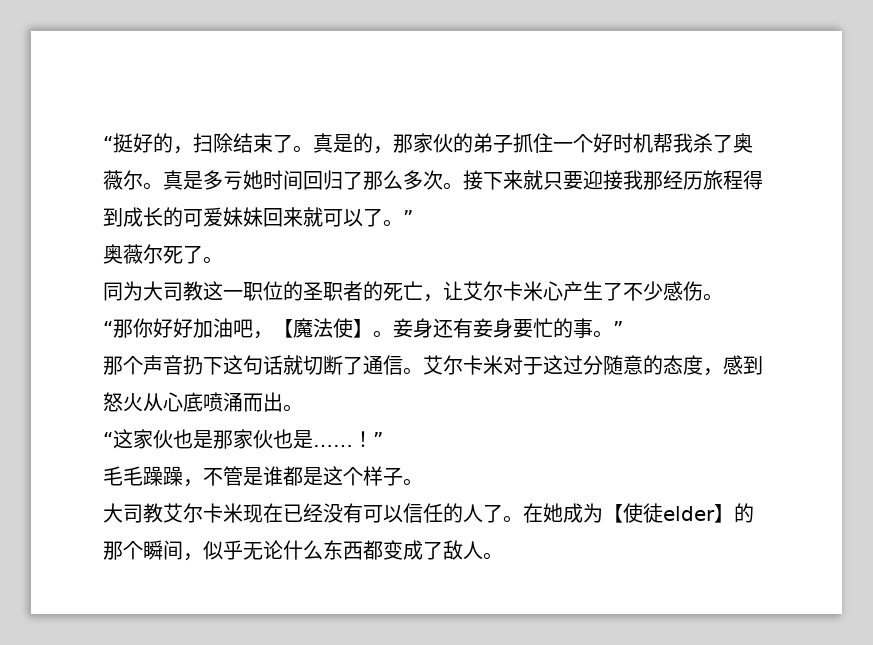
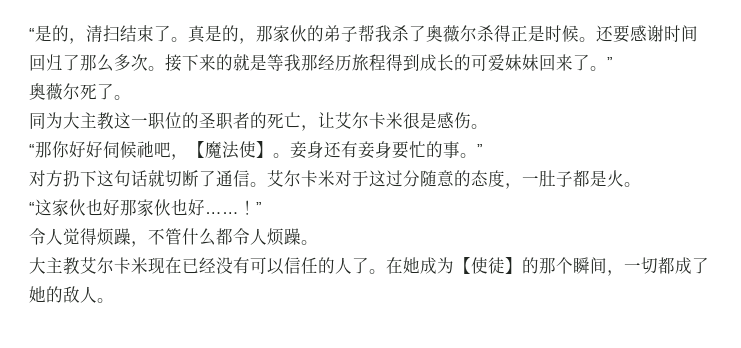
- “挺好的，扫除结束了。
+ “是的，清扫结束了。
- 真是的，那家伙的弟子抓住一个好时机帮我杀了奥薇尔。真是多亏她时间回归了那么多次。
+ 真是的，那家伙的弟子帮我杀了奥薇尔杀得正是时候。还要感谢时间回归了那么多次。
- 接下来就只要迎接我那经历旅程得到成长的可爱妹妹回来就可以了。”
+ 接下来的就是等我那经历旅程得到成长的可爱妹妹回来了。”
- 同为大司教这一职位的圣职者的死亡，让艾尔卡米心产生了不少感伤。
+ 同为大主教这一职位的圣职者的死亡，让艾尔卡米很是感伤。
- “那你好好加油吧，【魔法使】。
+ “那你好好伺候祂吧，【魔法使】。
- 那个声音扔下这句话就切断了通信。
+ 对方扔下这句话就切断了通信。
- 艾尔卡米对于这过分随意的态度，感到怒火从心底喷涌而出。
+ 艾尔卡米对于这过分随意的态度，一肚子都是火。
- “这家伙也是那家伙也是……
+ “这家伙也好那家伙也好……
- 毛毛躁躁，不管是谁都是这个样子。
+ 令人觉得烦躁，不管什么都令人烦躁。
- 大司教艾尔卡米现在已经没有可以信任的人了。
+ 大主教艾尔卡米现在已经没有可以信任的人了。
- 在她成为【使徒elder】的那个瞬间，似乎无论什么东西都变成了敌人。
+ 在她成为【使徒】的那个瞬间，一切都成了她的敌人。

